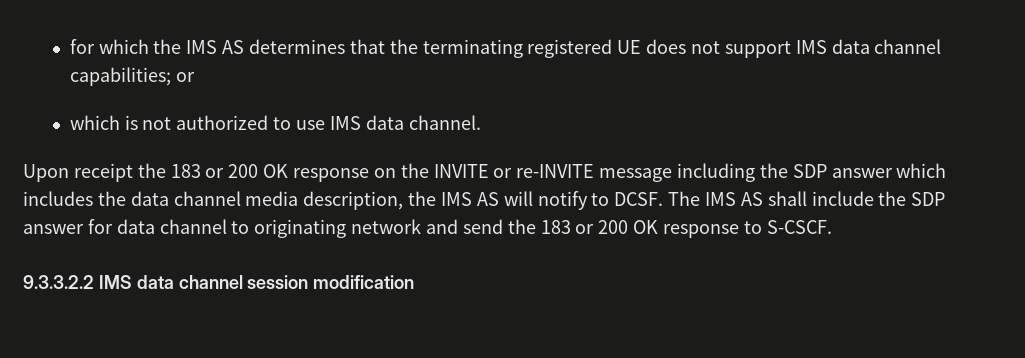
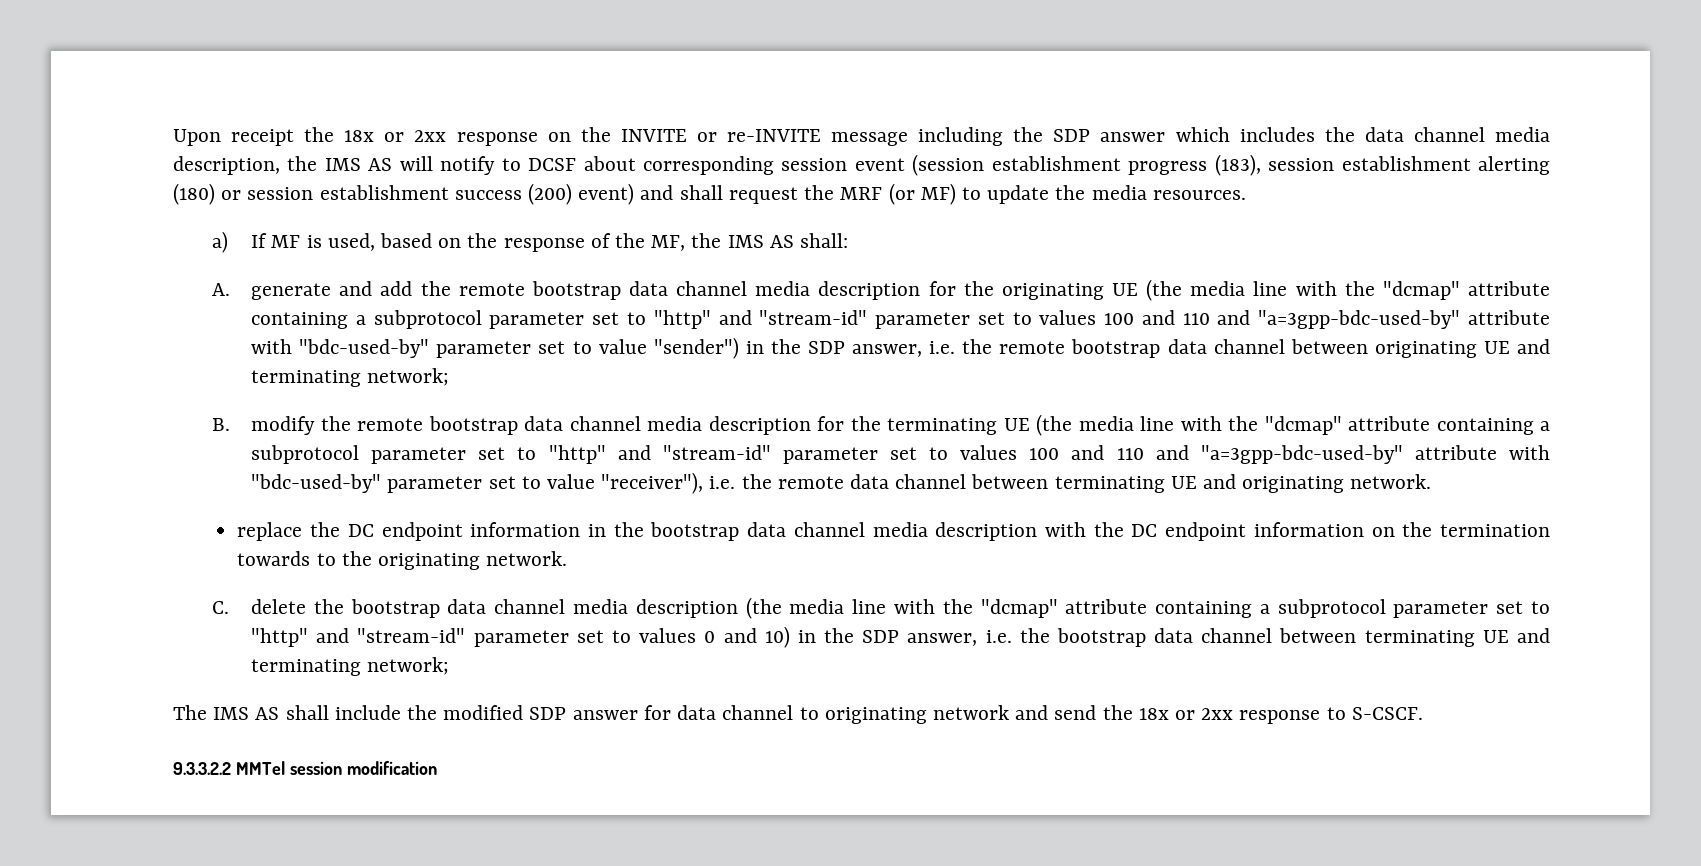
- for which the IMS AS determines that the terminating registered UE does not support IMS data channel capabilities; or
- which is not authorized to use IMS data channel.
- Upon receipt the 183 or 200 OK response on the INVITE or re-INVITE message including the SDP answer which includes the data channel media description, the IMS AS will notify to DCSF. The IMS AS shall include the SDP answer for data channel to originating network and send the 183 or 200 OK response to S-CSCF.
+ Upon receipt the 18x or 2xx response on the INVITE or re-INVITE message including the SDP answer which includes the data channel media description, the IMS AS will notify to DCSF about corresponding session event (session establishment progress (183), session establishment alerting (180) or session establishment success (200) event) and shall request the MRF (or MF) to update the media resources.
+ a) If MF is used, based on the response of the MF, the IMS AS shall:
+ A. generate and add the remote bootstrap data channel media description for the originating UE (the media line with the "dcmap" attribute containing a subprotocol parameter set to "http" and "stream-id" parameter set to values 100 and 110 and "a=3gpp-bdc-used-by" attribute with "bdc-used-by" parameter set to value "sender") in the SDP answer, i.e. the remote bootstrap data channel between originating UE and terminating network;
+ B. modify the remote bootstrap data channel media description for the terminating UE (the media line with the "dcmap" attribute containing a subprotocol parameter set to "http" and "stream-id" parameter set to values 100 and 110 and "a=3gpp-bdc-used-by" attribute with "bdc-used-by" parameter set to value "receiver"), i.e. the remote data channel between terminating UE and originating network.
+ replace the DC endpoint information in the bootstrap data channel media description with the DC endpoint information on the termination towards to the originating network.
+ C. delete the bootstrap data channel media description (the media line with the "dcmap" attribute containing a subprotocol parameter set to "http" and "stream-id" parameter set to values 0 and 10) in the SDP answer, i.e. the bootstrap data channel between terminating UE and terminating network;
+ The IMS AS shall include the modified SDP answer for data channel to originating network and send the 18x or 2xx response to S-CSCF.
- 9.3.3.2.2 IMS data channel session modification
+ 9.3.3.2.2 MMTel session modification

